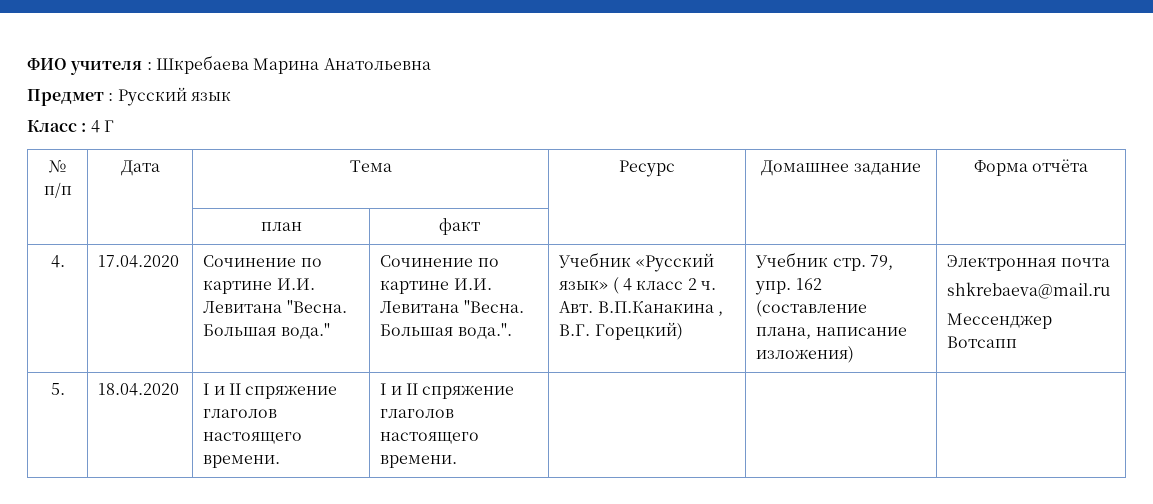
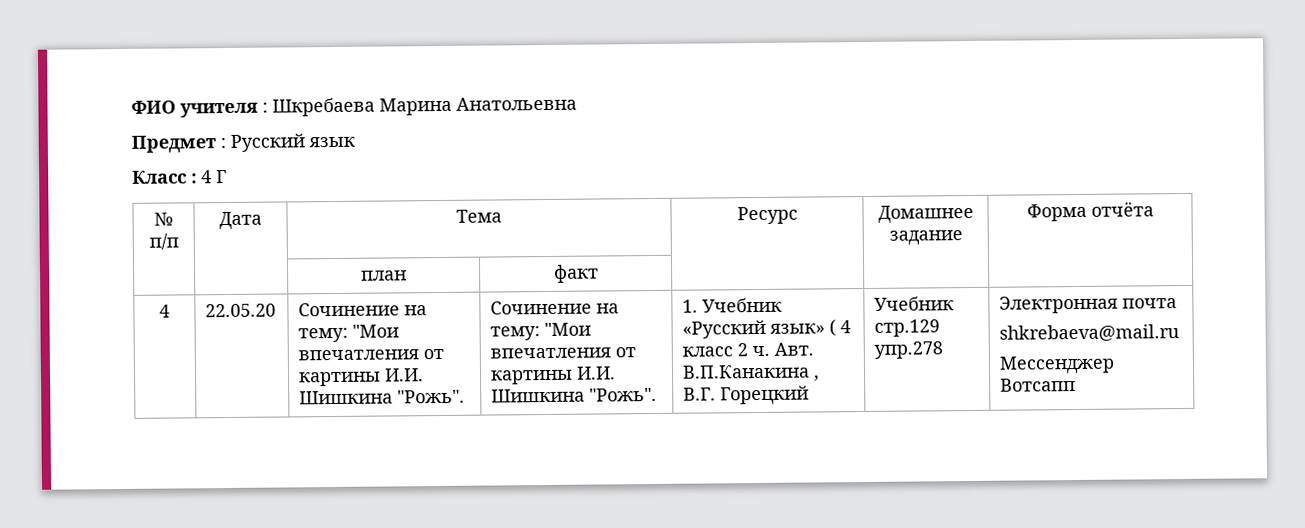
- 4. | 17.04.2020 | Сочинение по картине И.И. Левитана "Весна. Большая вода." | Сочинение по картине И.И. Левитана "Весна. Большая вода.". | Учебник «Русский язык» ( 4 класс 2 ч. Авт. В.П.Канакина , В.Г. Горецкий) | Учебник стр. 79, упр. 162 (составление плана, написание изложения)
+ 4 | 22.05.20 | Сочинение на тему: "Мои впечатления от картины И.И. Шишкина "Рожь". | Сочинение на тему: "Мои впечатления от картины И.И. Шишкина "Рожь". | 1. Учебник «Русский язык» ( 4 класс 2 ч. Авт. В.П.Канакина , В.Г. Горецкий | Учебник стр.129 упр.278
- 5. | 18.04.2020 | I и II спряжение глаголов настоящего времени. | I и II спряжение глаголов настоящего времени. | | |

